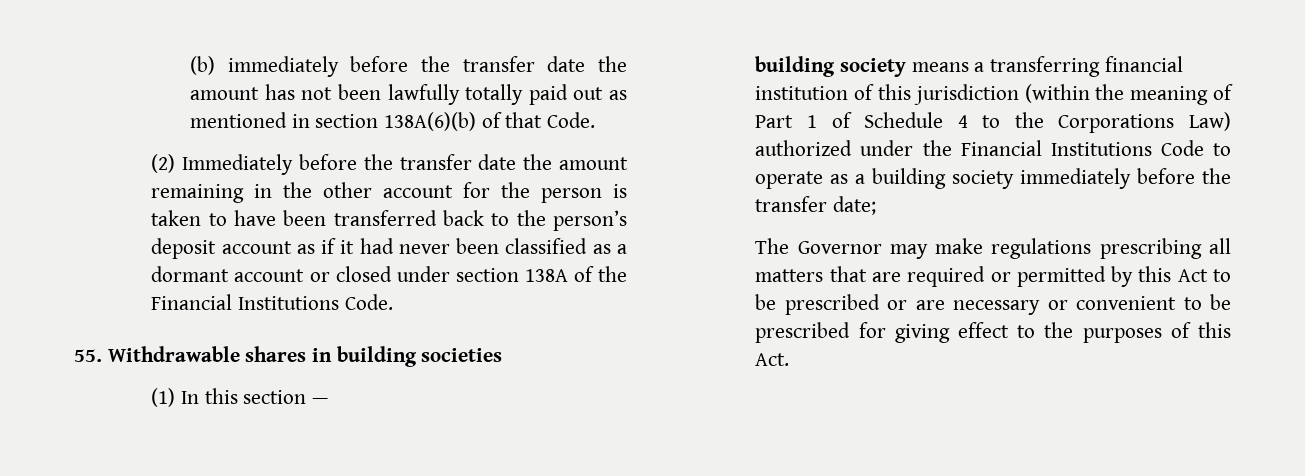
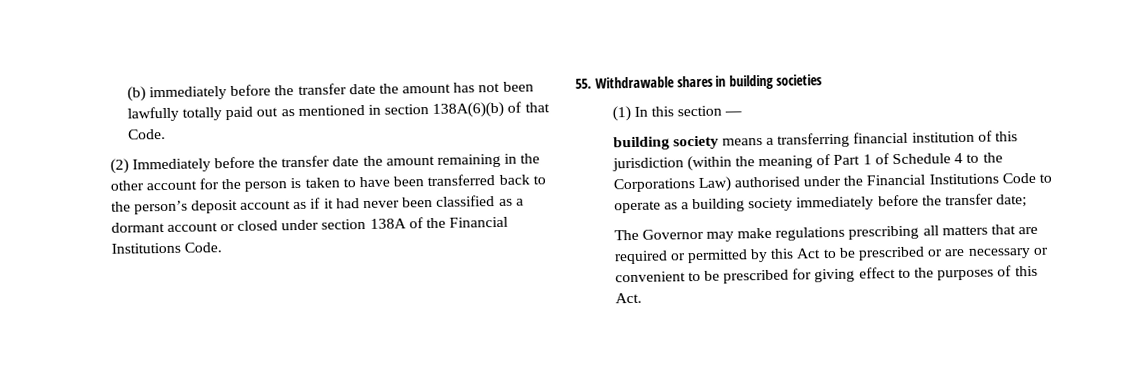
- building society means a transferring financial institution of this jurisdiction (within the meaning of Part 1 of Schedule 4 to the Corporations Law) authorized under the Financial Institutions Code to operate as a building society immediately before the transfer date;
+ building society means a transferring financial institution of this jurisdiction (within the meaning of Part 1 of Schedule 4 to the Corporations Law) authorised under the Financial Institutions Code to operate as a building society immediately before the transfer date;

